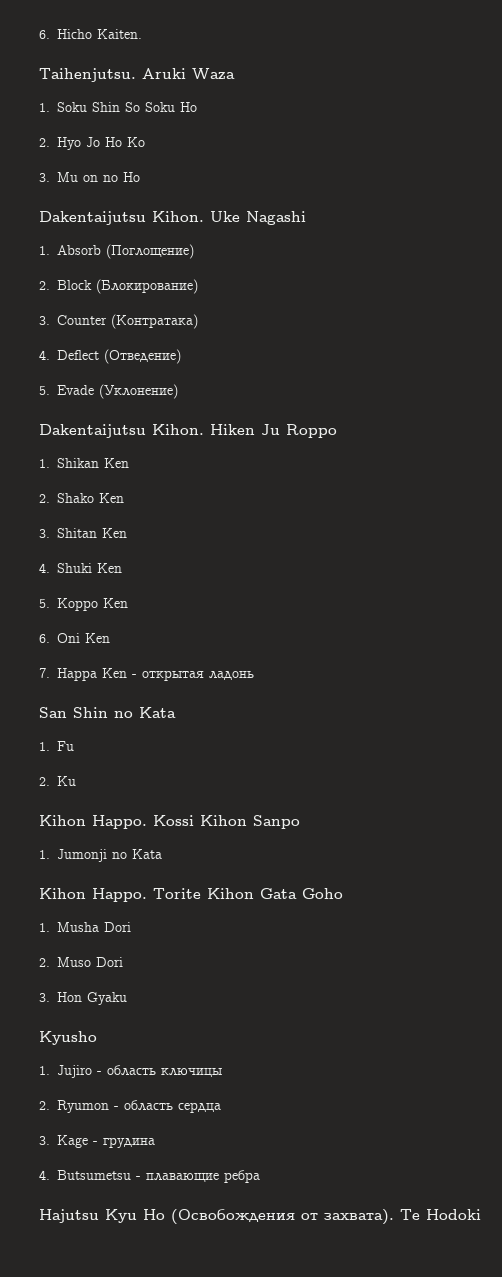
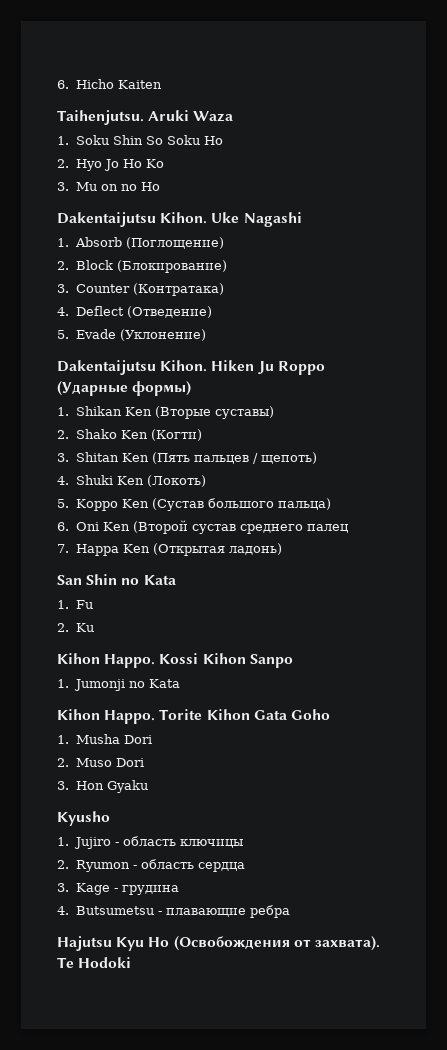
- 6. Hicho Kaiten.
+ 6. Hicho Kaiten
- Hiken Ju Roppo
+ Hiken Ju Roppo (Ударные формы)
- 1. Shikan Ken
+ 1. Shikan Ken (Вторые суставы)
- 2. Shako Ken
+ 2. Shako Ken (Когти)
- 3. Shitan Ken
+ 3. Shitan Ken (Пять пальцев / щепоть)
- 4. Shuki Ken
+ 4. Shuki Ken (Локоть)
- 5. Koppo Ken
+ 5. Koppo Ken (Сустав большого пальца)
- 6. Oni Ken
+ 6. Oni Ken (Второй сустав среднего палец
- 7. Happa Ken - открытая ладонь
+ 7. Happa Ken (Открытая ладонь)

